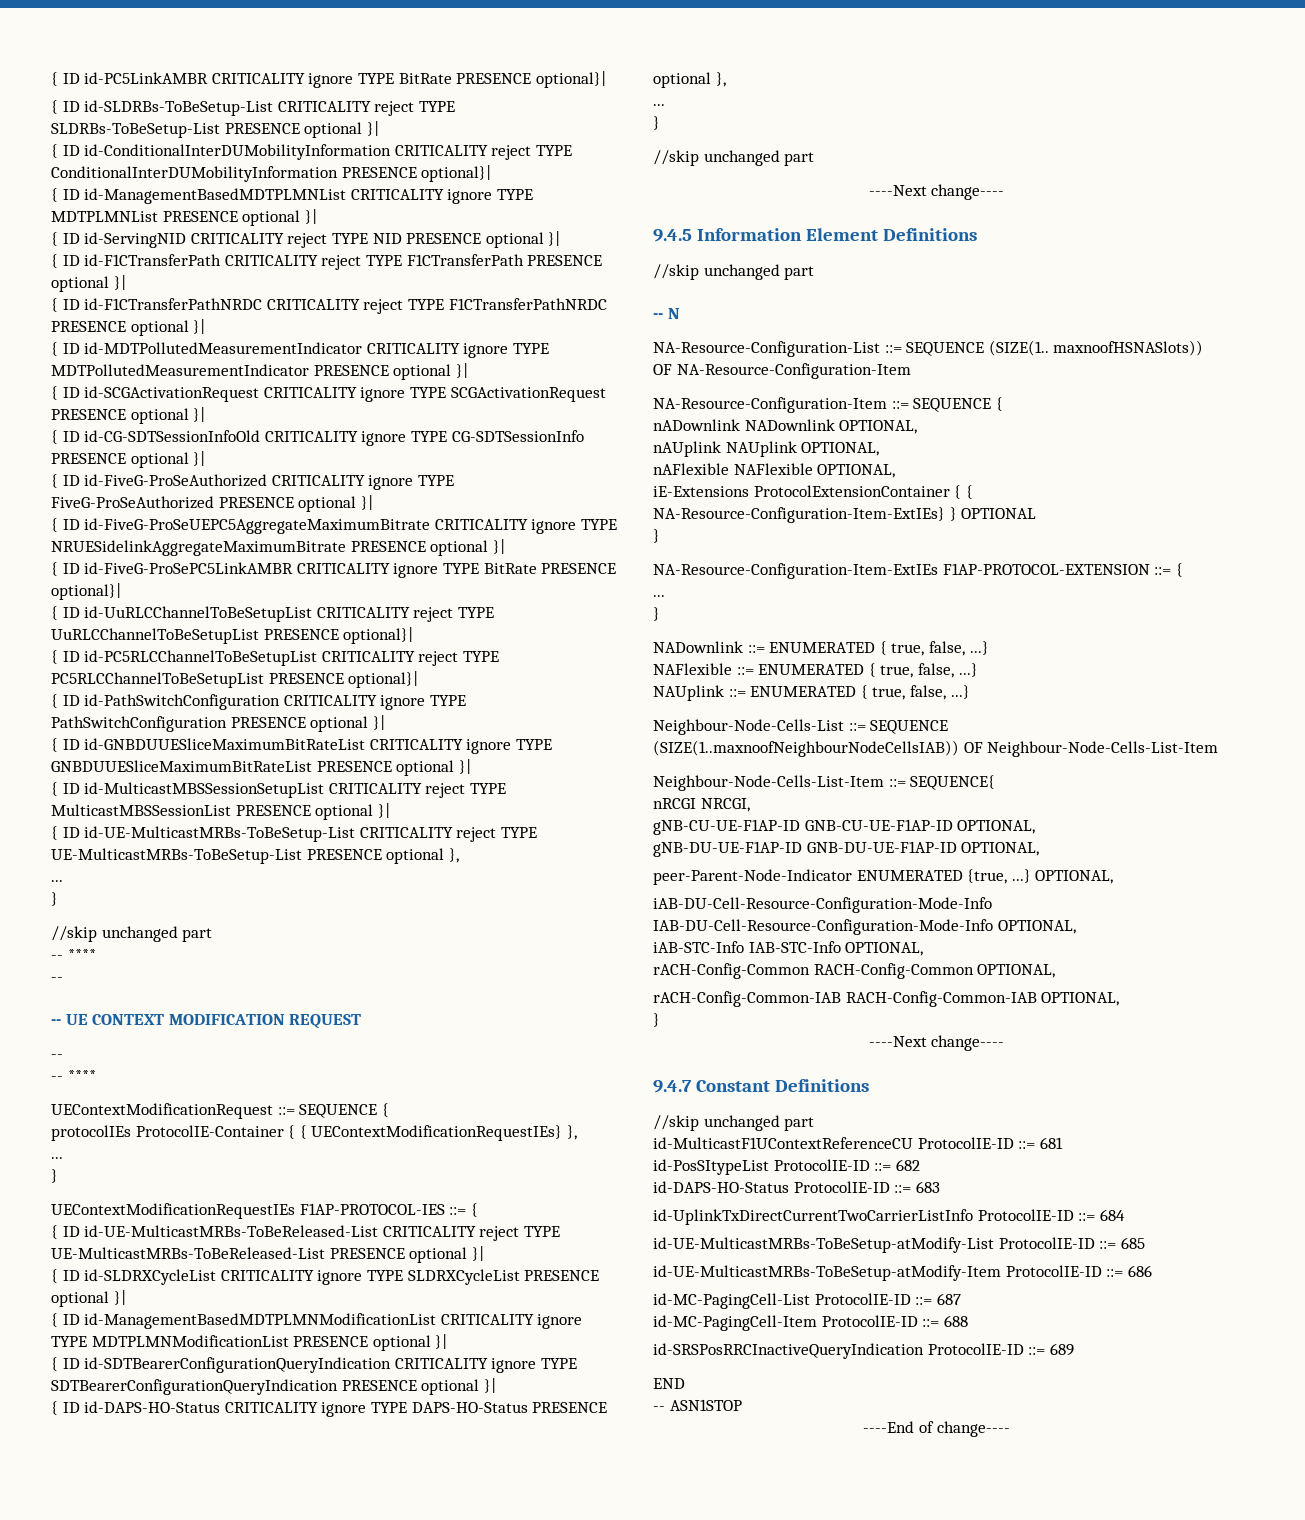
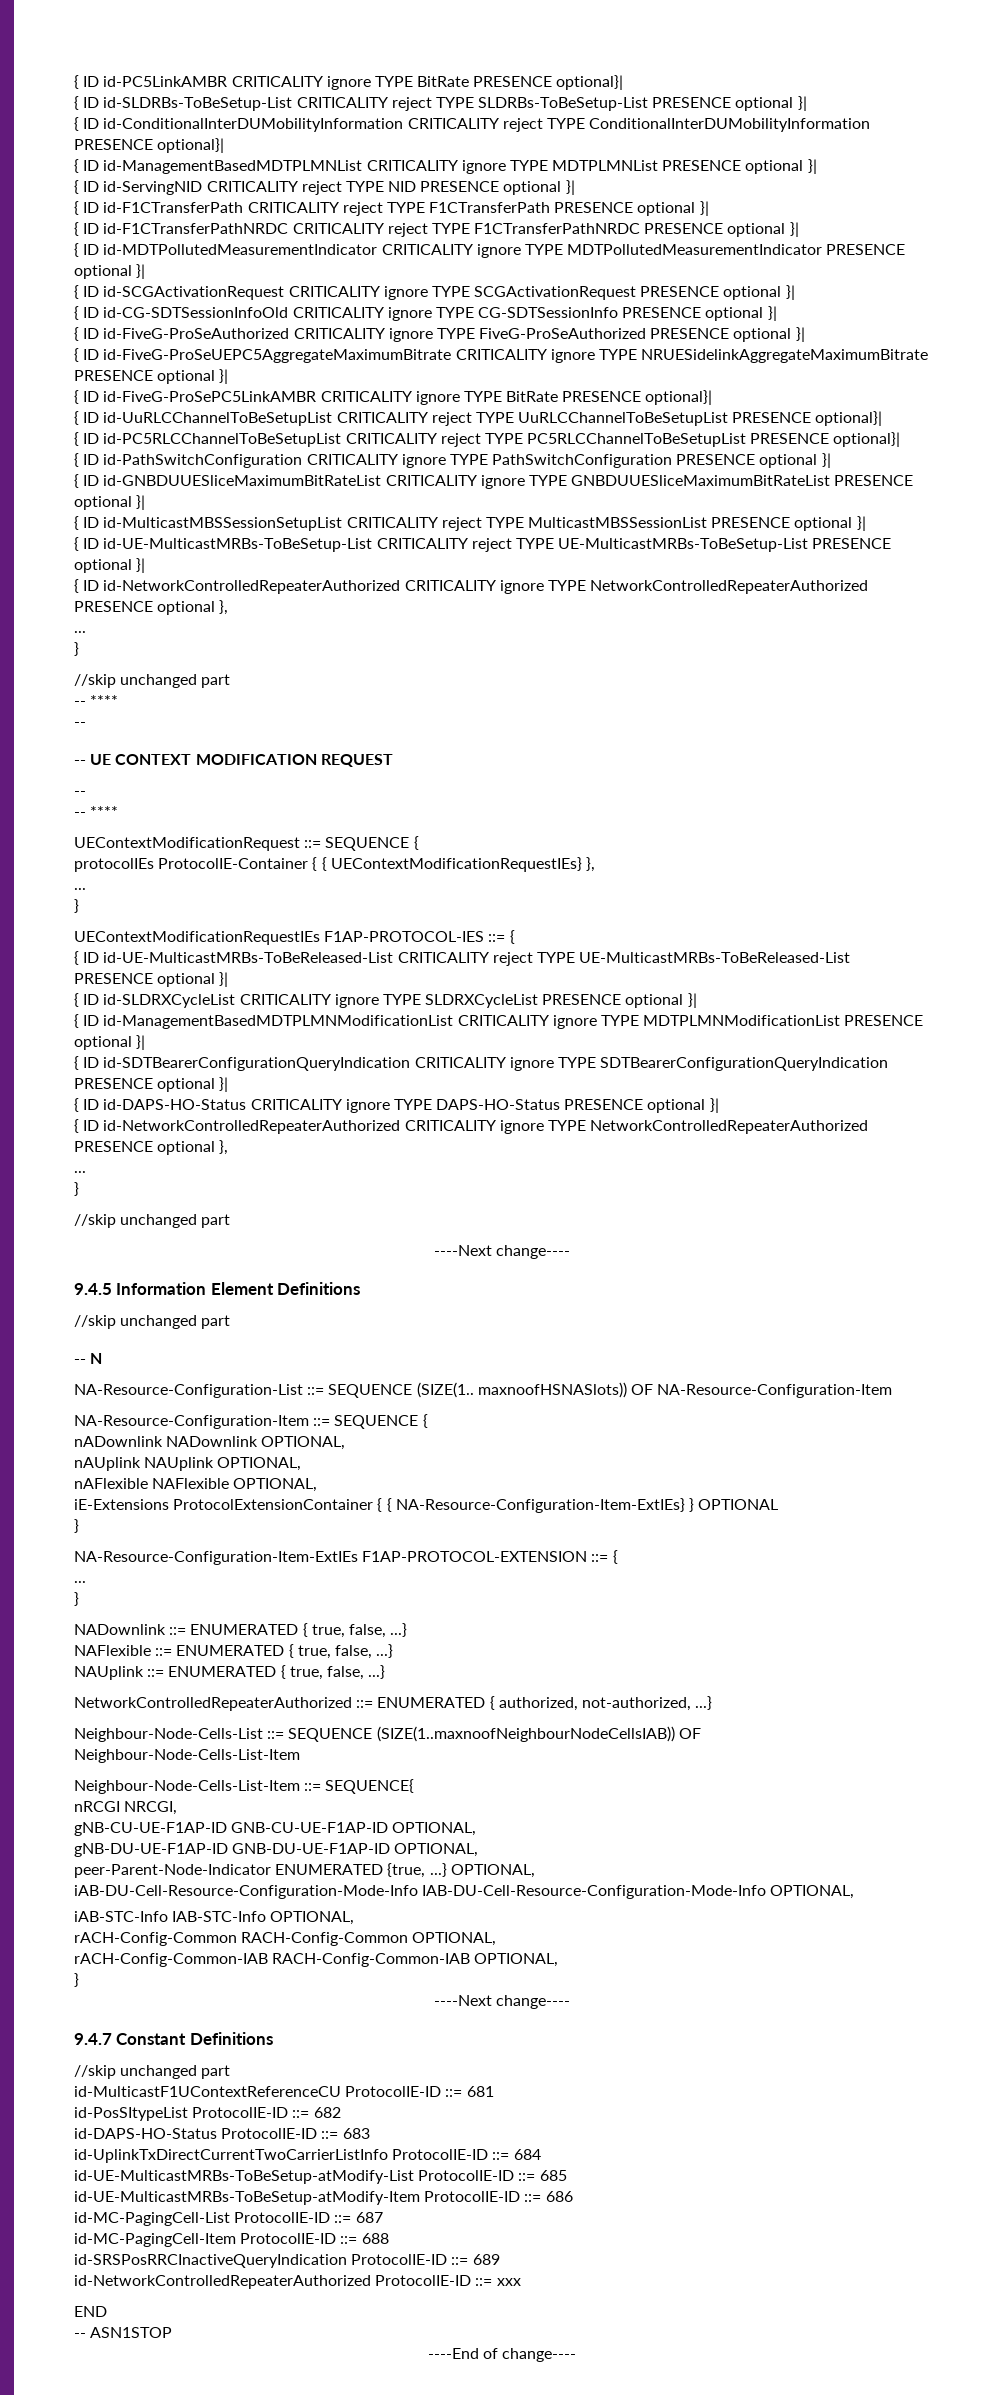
- { ID id-UE-MulticastMRBs-ToBeSetup-List CRITICALITY reject TYPE UE-MulticastMRBs-ToBeSetup-List PRESENCE optional },
+ { ID id-UE-MulticastMRBs-ToBeSetup-List CRITICALITY reject TYPE UE-MulticastMRBs-ToBeSetup-List PRESENCE optional }|
+ { ID id-NetworkControlledRepeaterAuthorized CRITICALITY ignore TYPE NetworkControlledRepeaterAuthorized PRESENCE optional },
- { ID id-DAPS-HO-Status CRITICALITY ignore TYPE DAPS-HO-Status PRESENCE optional },
+ { ID id-DAPS-HO-Status CRITICALITY ignore TYPE DAPS-HO-Status PRESENCE optional }|
+ { ID id-NetworkControlledRepeaterAuthorized CRITICALITY ignore TYPE NetworkControlledRepeaterAuthorized PRESENCE optional },
+ NetworkControlledRepeaterAuthorized ::= ENUMERATED { authorized, not-authorized, ...}
+ id-NetworkControlledRepeaterAuthorized ProtocolIE-ID ::= xxx

